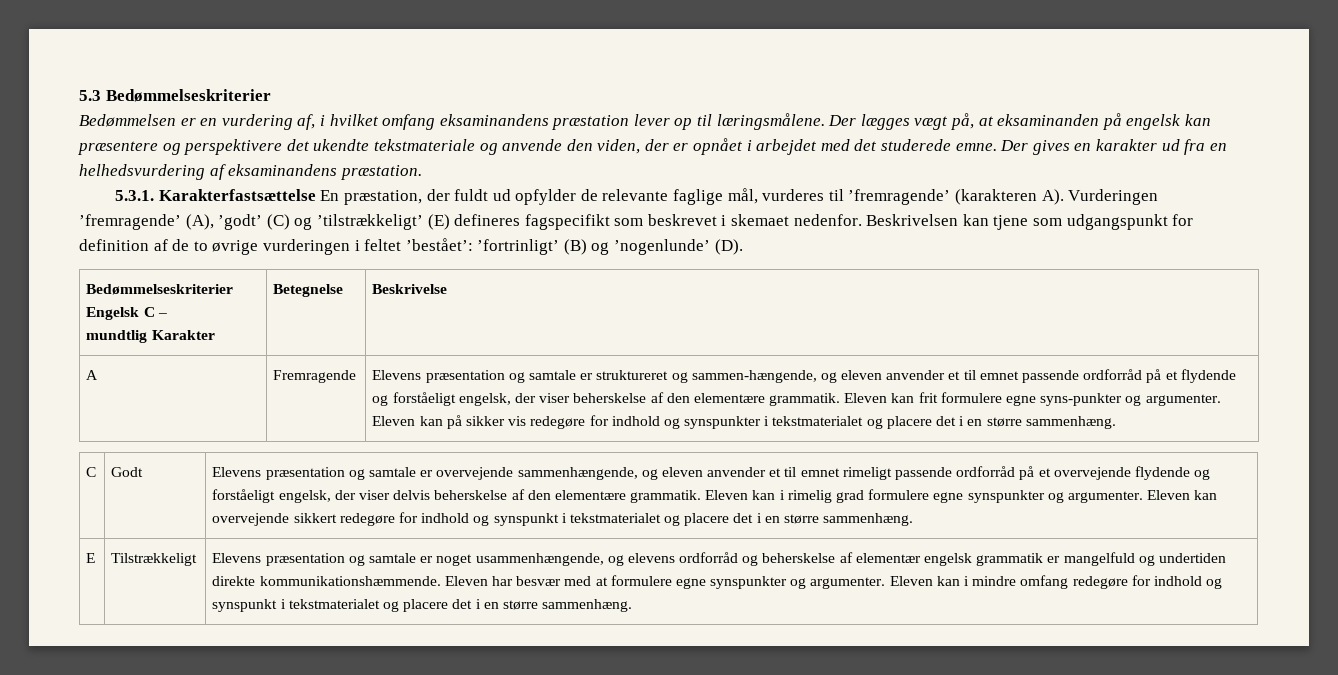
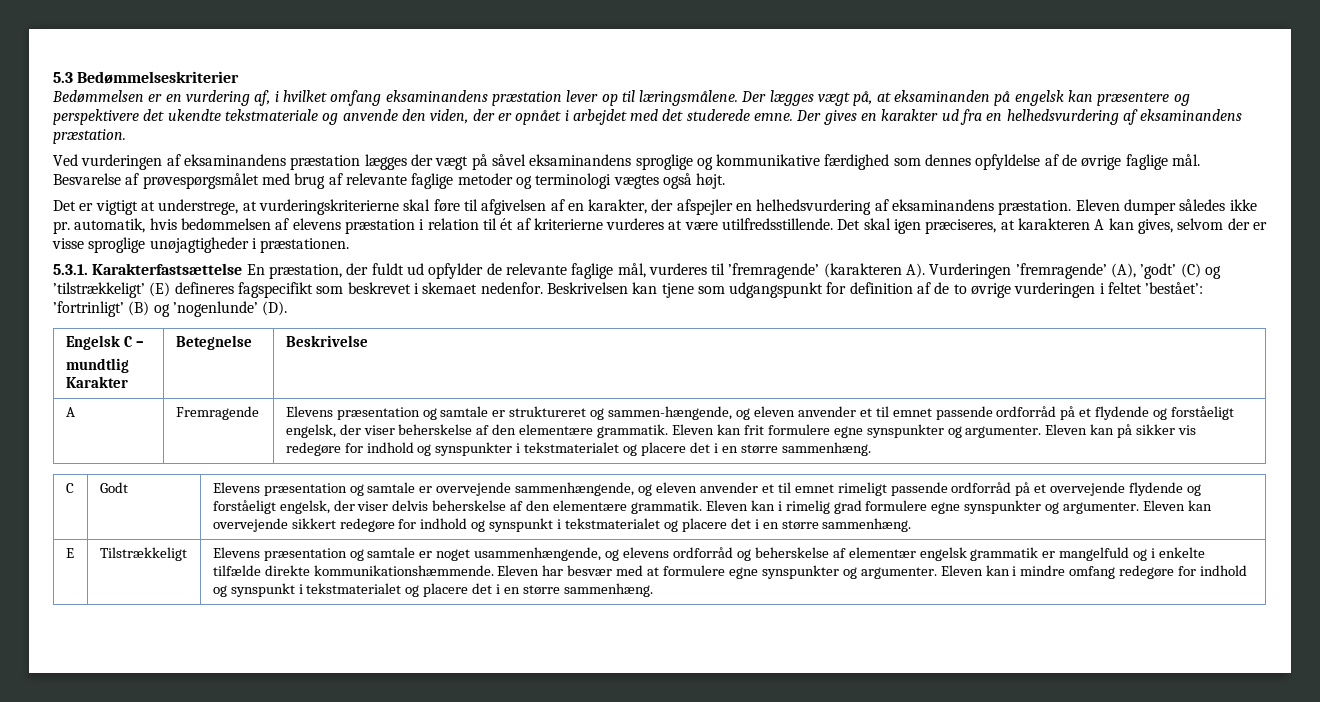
+ Ved vurderingen af eksaminandens præstation lægges der vægt på såvel eksaminandens sproglige og kommunikative færdighed som dennes opfyldelse af de øvrige faglige mål. Besvarelse af prøvespørgsmålet med brug af relevante faglige metoder og terminologi vægtes også højt.
+ Det er vigtigt at understrege, at vurderingskriterierne skal føre til afgivelsen af en karakter, der afspejler en helhedsvurdering af eksaminandens præstation. Eleven dumper således ikke pr. automatik, hvis bedømmelsen af elevens præstation i relation til ét af kriterierne vurderes at være utilfredsstillende. Det skal igen præciseres, at karakteren A kan gives, selvom der er visse sproglige unøjagtigheder i præstationen.
- Bedømmelseskriterier Engelsk C –
+ Engelsk C –
- Eleven kan frit formulere egne syns-punkter og argumenter.
+ Eleven kan frit formulere egne synspunkter og argumenter.
- Elevens præsentation og samtale er noget usammenhængende, og elevens ordforråd og beherskelse af elementær engelsk grammatik er mangelfuld og undertiden direkte kommunikationshæmmende.
+ Elevens præsentation og samtale er noget usammenhængende, og elevens ordforråd og beherskelse af elementær engelsk grammatik er mangelfuld og i enkelte tilfælde direkte kommunikationshæmmende.

